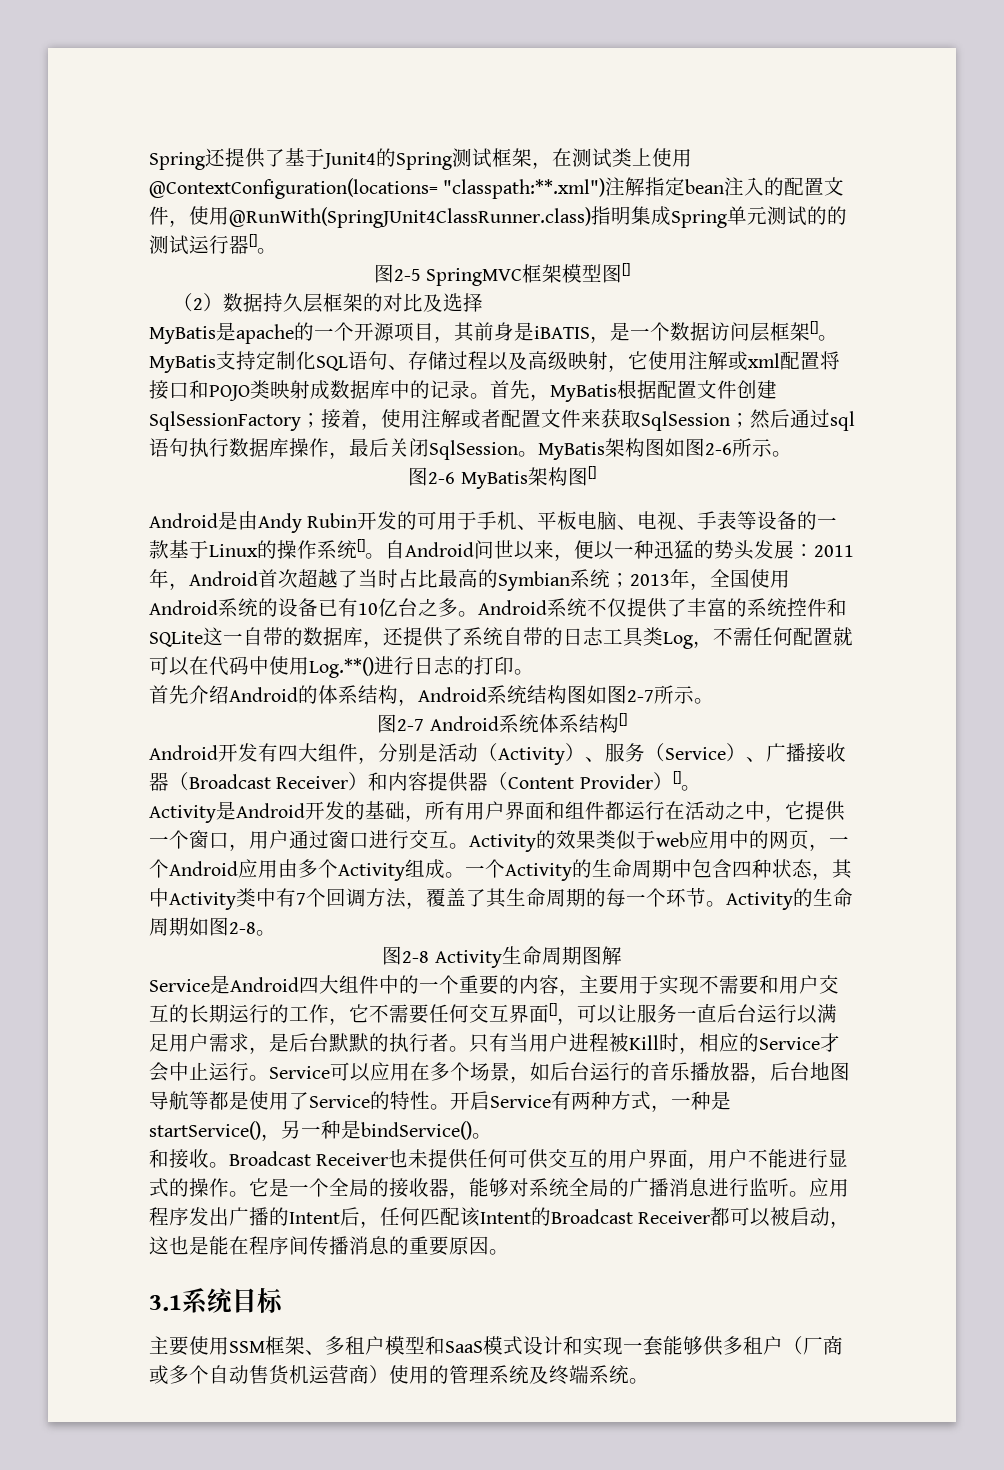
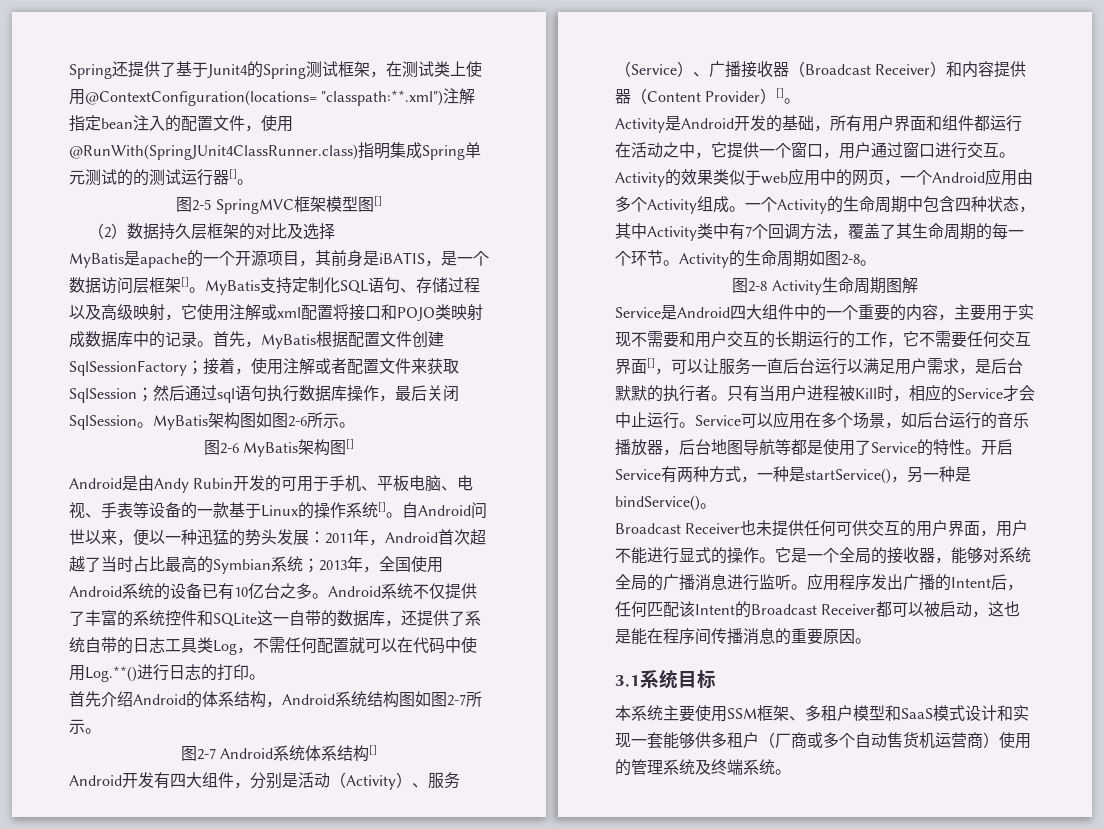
- 和接收。
- 主要使用SSM框架、多租户模型和SaaS模式设计和实现一套能够供多租户（厂商或多个自动售货机运营商）使用的管理系统及终端系统。
+ 本系统主要使用SSM框架、多租户模型和SaaS模式设计和实现一套能够供多租户（厂商或多个自动售货机运营商）使用的管理系统及终端系统。

